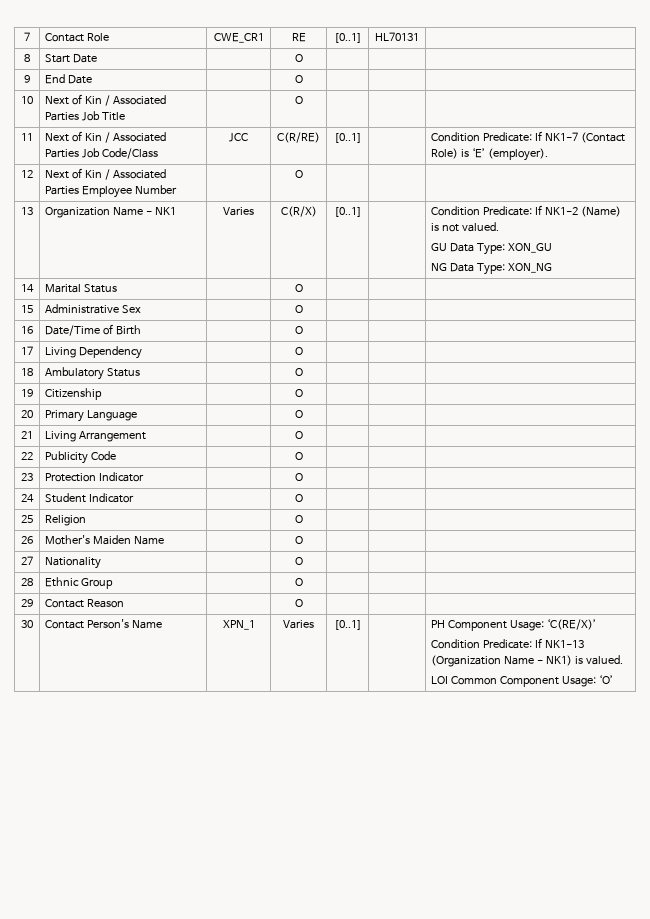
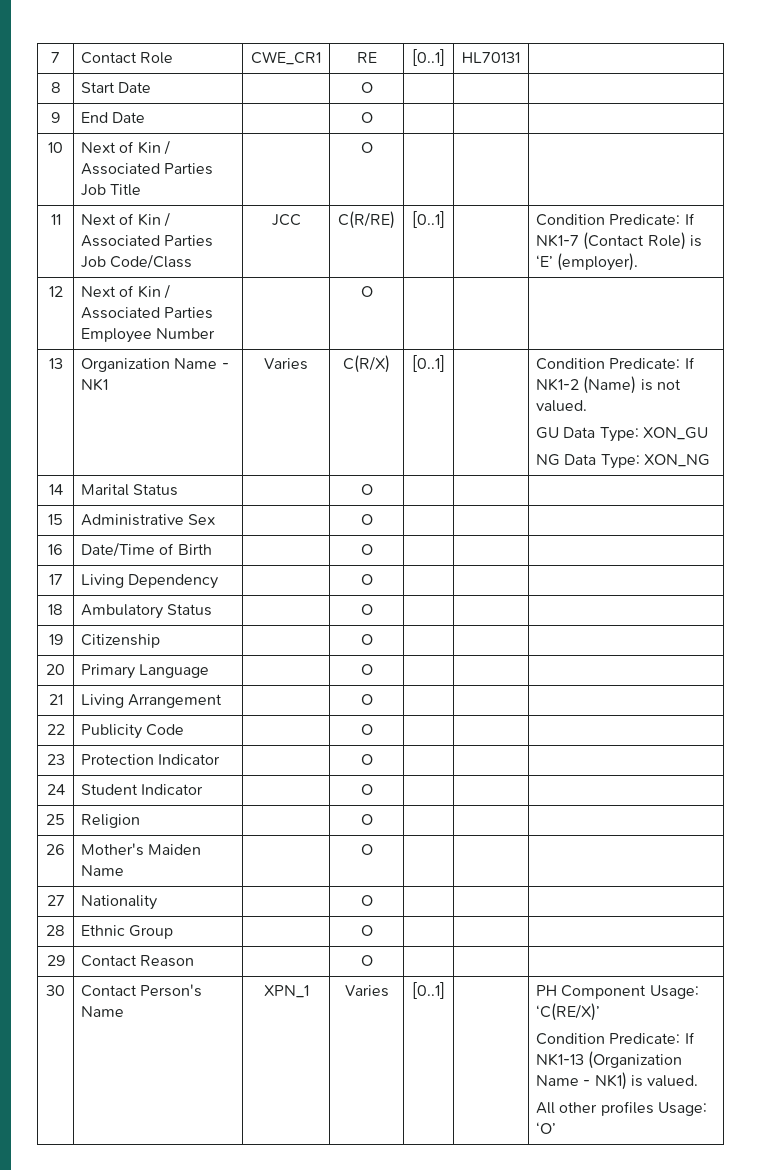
  30 | Contact Person's Name | XPN_1 | Varies | [0..1] | | PH Component Usage: ‘C(RE/X)’
  Condition Predicate: If NK1-13 (Organization Name - NK1) is valued.
- LOI Common Component Usage: ‘O’
+ All other profiles Usage: ‘O’

